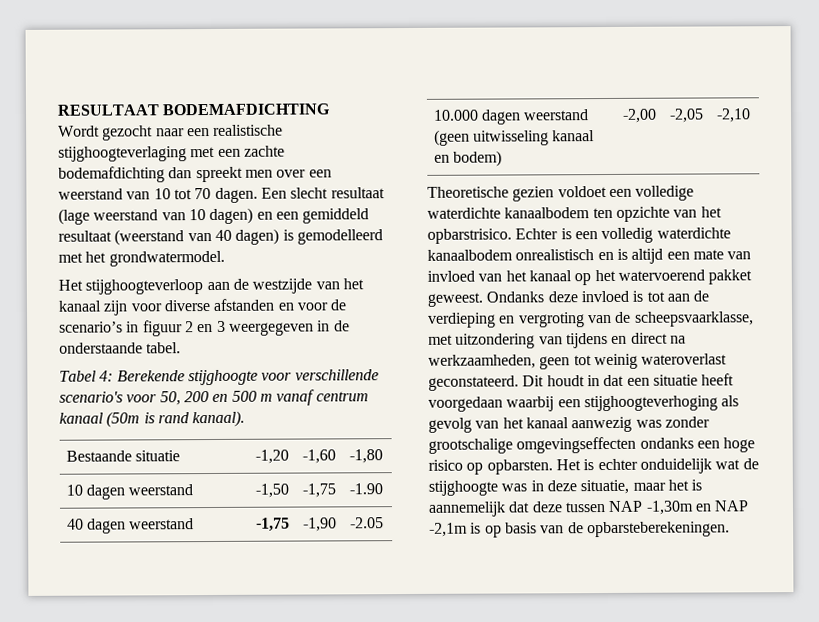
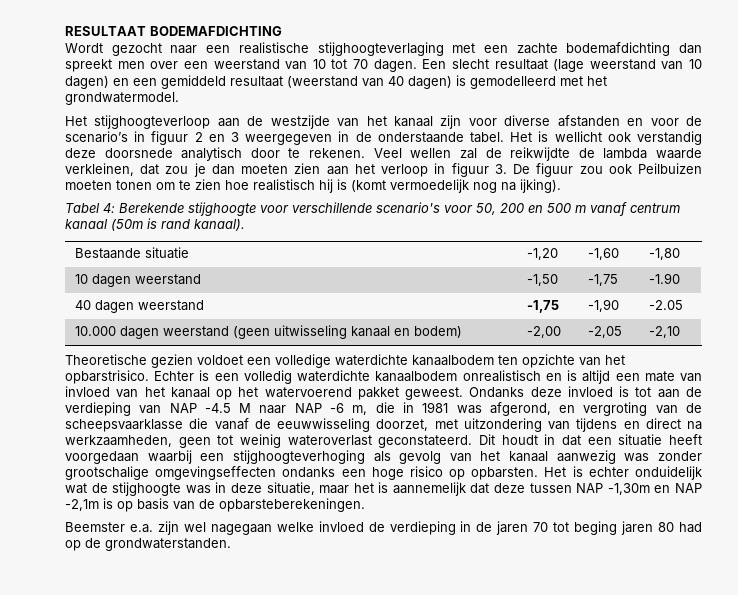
+ Het is wellicht ook verstandig deze doorsnede analytisch door te rekenen. Veel wellen zal de reikwijdte de lambda waarde verkleinen, dat zou je dan moeten zien aan het verloop in figuur 3. De figuur zou ook Peilbuizen moeten tonen om te zien hoe realistisch hij is (komt vermoedelijk nog na ijking).
- Ondanks deze invloed is tot aan de verdieping en vergroting van de scheepsvaarklasse, met uitzondering van tijdens en direct na werkzaamheden, geen tot weinig wateroverlast geconstateerd.
+ Ondanks deze invloed is tot aan de verdieping van NAP -4.5 M naar NAP -6 m, die in 1981 was afgerond, en vergroting van de scheepsvaarklasse die vanaf de eeuwwisseling doorzet, met uitzondering van tijdens en direct na werkzaamheden, geen tot weinig wateroverlast geconstateerd.
+ Beemster e.a. zijn wel nagegaan welke invloed de verdieping in de jaren 70 tot beging jaren 80 had op de grondwaterstanden.

